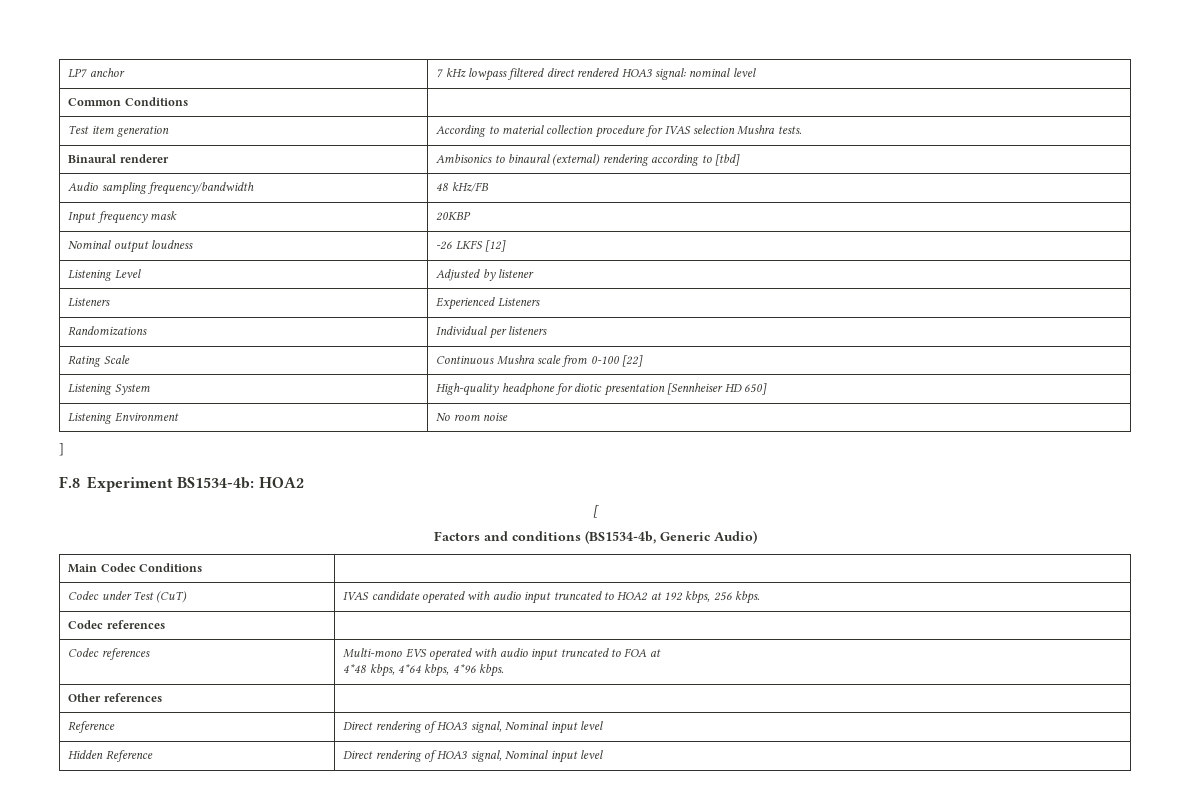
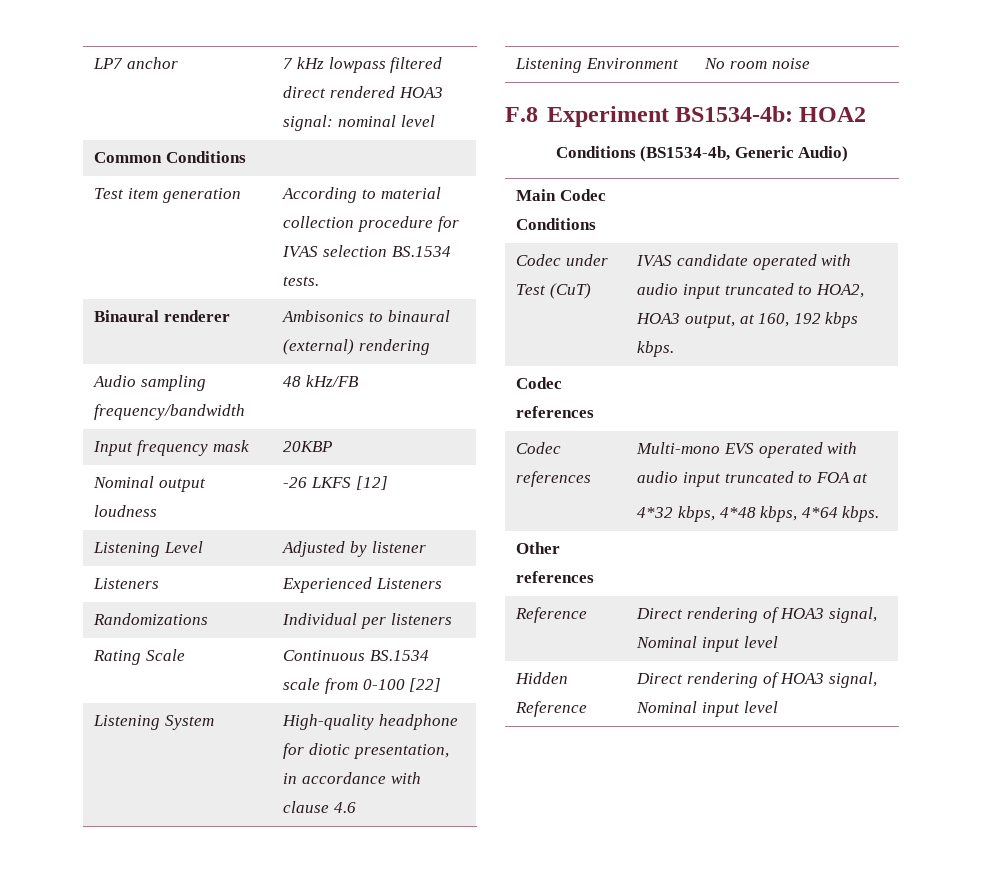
- Test item generation | According to material collection procedure for IVAS selection Mushra tests.
+ Test item generation | According to material collection procedure for IVAS selection BS.1534 tests.
- Binaural renderer | Ambisonics to binaural (external) rendering according to [tbd]
+ Binaural renderer | Ambisonics to binaural (external) rendering
- Rating Scale | Continuous Mushra scale from 0-100 [22]
+ Rating Scale | Continuous BS.1534 scale from 0-100 [22]
- Listening System | High-quality headphone for diotic presentation [Sennheiser HD 650]
+ Listening System | High-quality headphone for diotic presentation, in accordance with clause 4.6
- ]
- [
- Factors and conditions (BS1534-4b, Generic Audio)
+ Conditions (BS1534-4b, Generic Audio)
- Codec under Test (CuT) | IVAS candidate operated with audio input truncated to HOA2 at 192 kbps, 256 kbps.
+ Codec under Test (CuT) | IVAS candidate operated with audio input truncated to HOA2, HOA3 output, at 160, 192 kbps kbps.
  Codec references | Multi-mono EVS operated with audio input truncated to FOA at
- 4*48 kbps, 4*64 kbps, 4*96 kbps.
+ 4*32 kbps, 4*48 kbps, 4*64 kbps.

